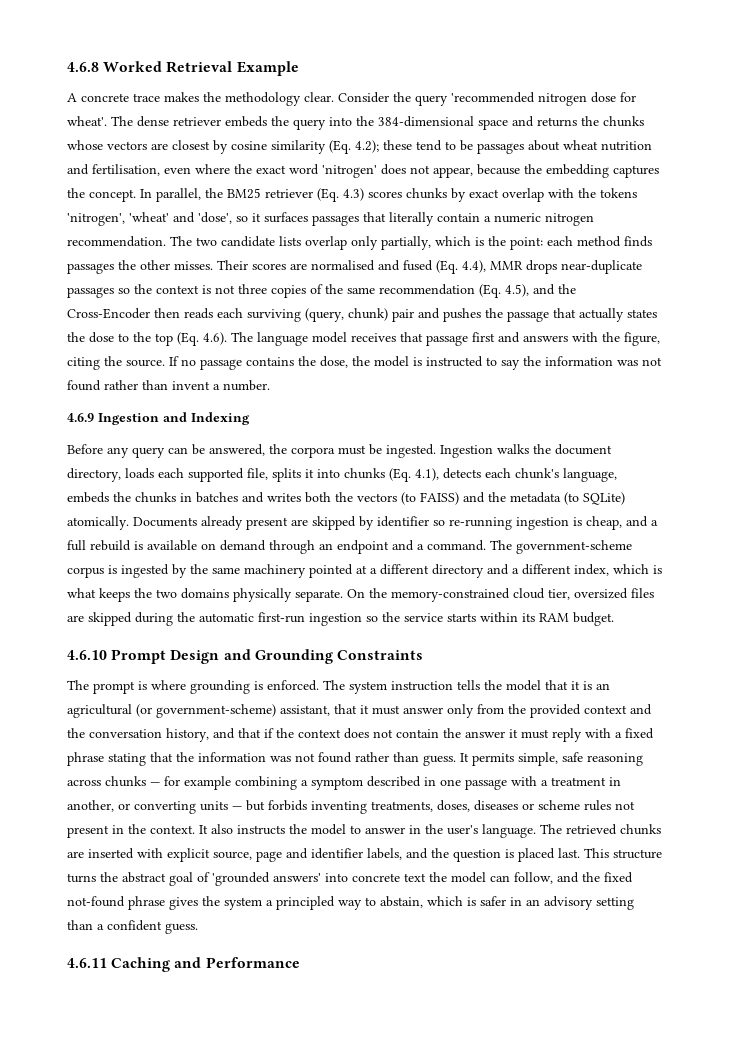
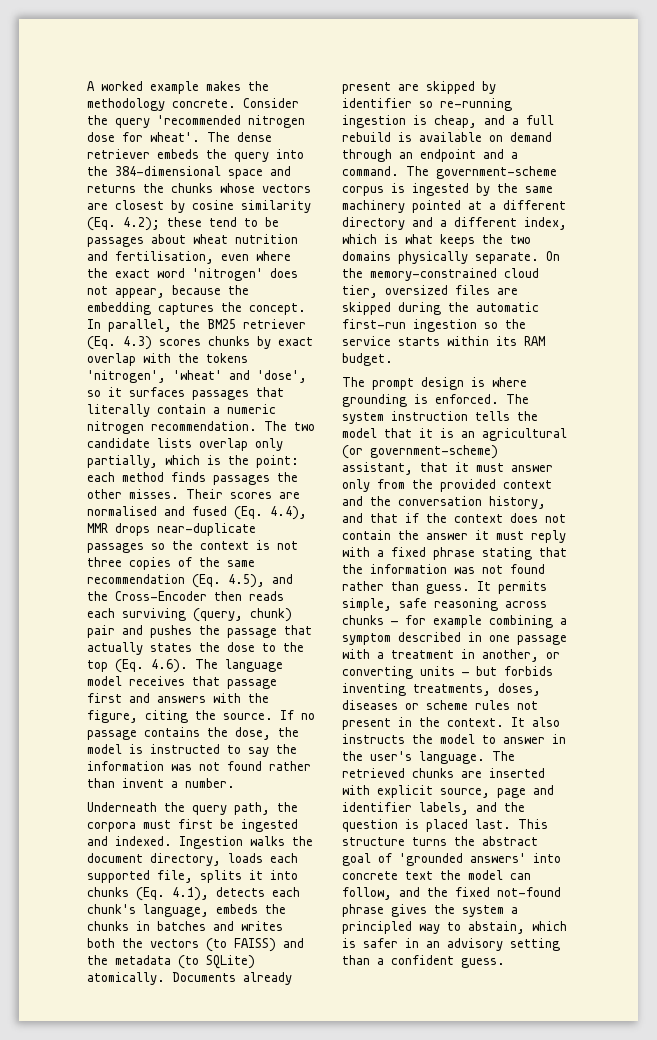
- 4.6.8 Worked Retrieval Example
- A concrete trace makes the methodology clear.
+ A worked example makes the methodology concrete.
- 4.6.9 Ingestion and Indexing
- Before any query can be answered, the corpora must be ingested.
+ Underneath the query path, the corpora must first be ingested and indexed.
- 4.6.10 Prompt Design and Grounding Constraints
- The prompt is where grounding is enforced.
+ The prompt design is where grounding is enforced.
- 4.6.11 Caching and Performance

